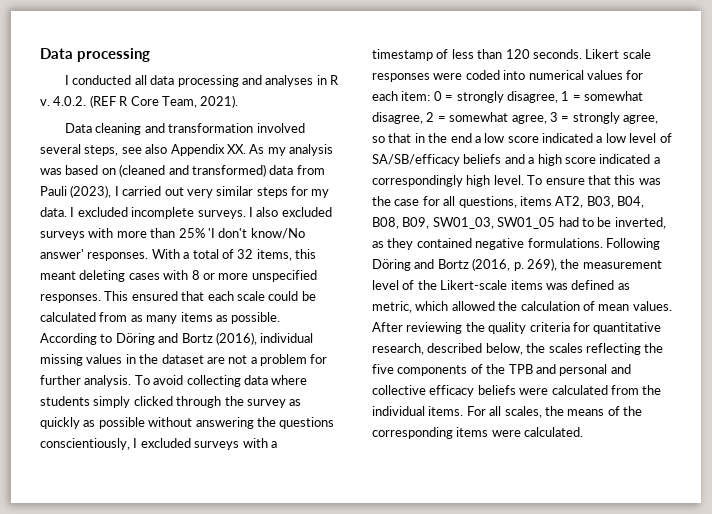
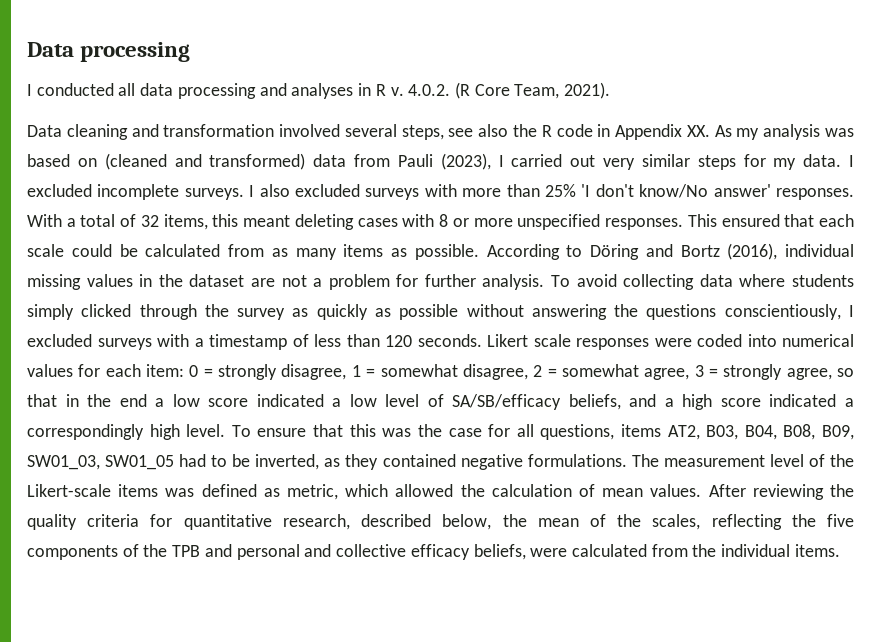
- 4.0.2. (REF R Core Team, 2021).
+ 4.0.2. (R Core Team, 2021).
- Data cleaning and transformation involved several steps, see also Appendix XX. As my analysis was based on (cleaned and transformed) data from Pauli (2023), I carried out very similar steps for my data.
+ Data cleaning and transformation involved several steps, see also the R code in Appendix XX. As my analysis was based on (cleaned and transformed) data from Pauli (2023), I carried out very similar steps for my data.
- Likert scale responses were coded into numerical values for each item: 0 = strongly disagree, 1 = somewhat disagree, 2 = somewhat agree, 3 = strongly agree, so that in the end a low score indicated a low level of SA/SB/efficacy beliefs and a high score indicated a correspondingly high level.
+ Likert scale responses were coded into numerical values for each item: 0 = strongly disagree, 1 = somewhat disagree, 2 = somewhat agree, 3 = strongly agree, so that in the end a low score indicated a low level of SA/SB/efficacy beliefs, and a high score indicated a correspondingly high level.
- Following Döring and Bortz (2016, p. 269), the measurement level of the Likert-scale items was defined as metric, which allowed the calculation of mean values.
+ The measurement level of the Likert-scale items was defined as metric, which allowed the calculation of mean values.
- After reviewing the quality criteria for quantitative research, described below, the scales reflecting the five components of the TPB and personal and collective efficacy beliefs were calculated from the individual items. For all scales, the means of the corresponding items were calculated.
+ After reviewing the quality criteria for quantitative research, described below, the mean of the scales, reflecting the five components of the TPB and personal and collective efficacy beliefs, were calculated from the individual items.

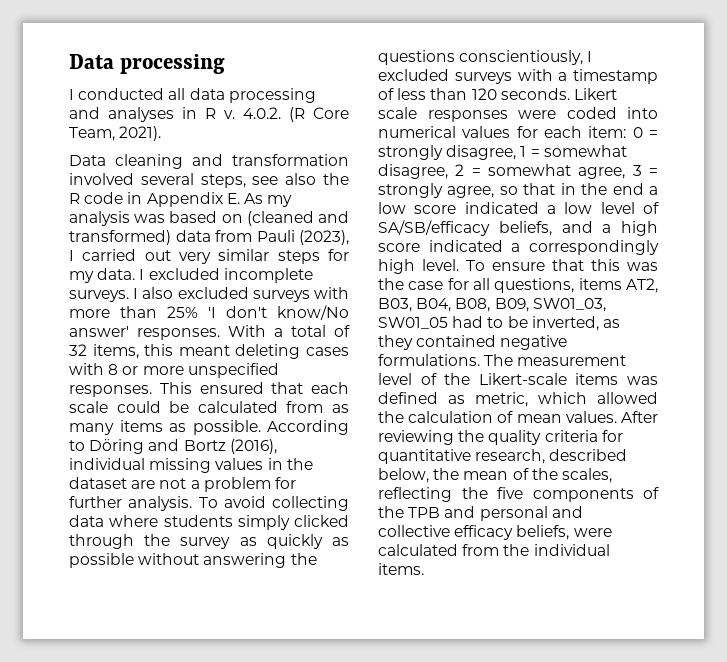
- Data cleaning and transformation involved several steps, see also the R code in Appendix XX. As my analysis was based on (cleaned and transformed) data from Pauli (2023), I carried out very similar steps for my data.
+ Data cleaning and transformation involved several steps, see also the R code in Appendix E. As my analysis was based on (cleaned and transformed) data from Pauli (2023), I carried out very similar steps for my data.

